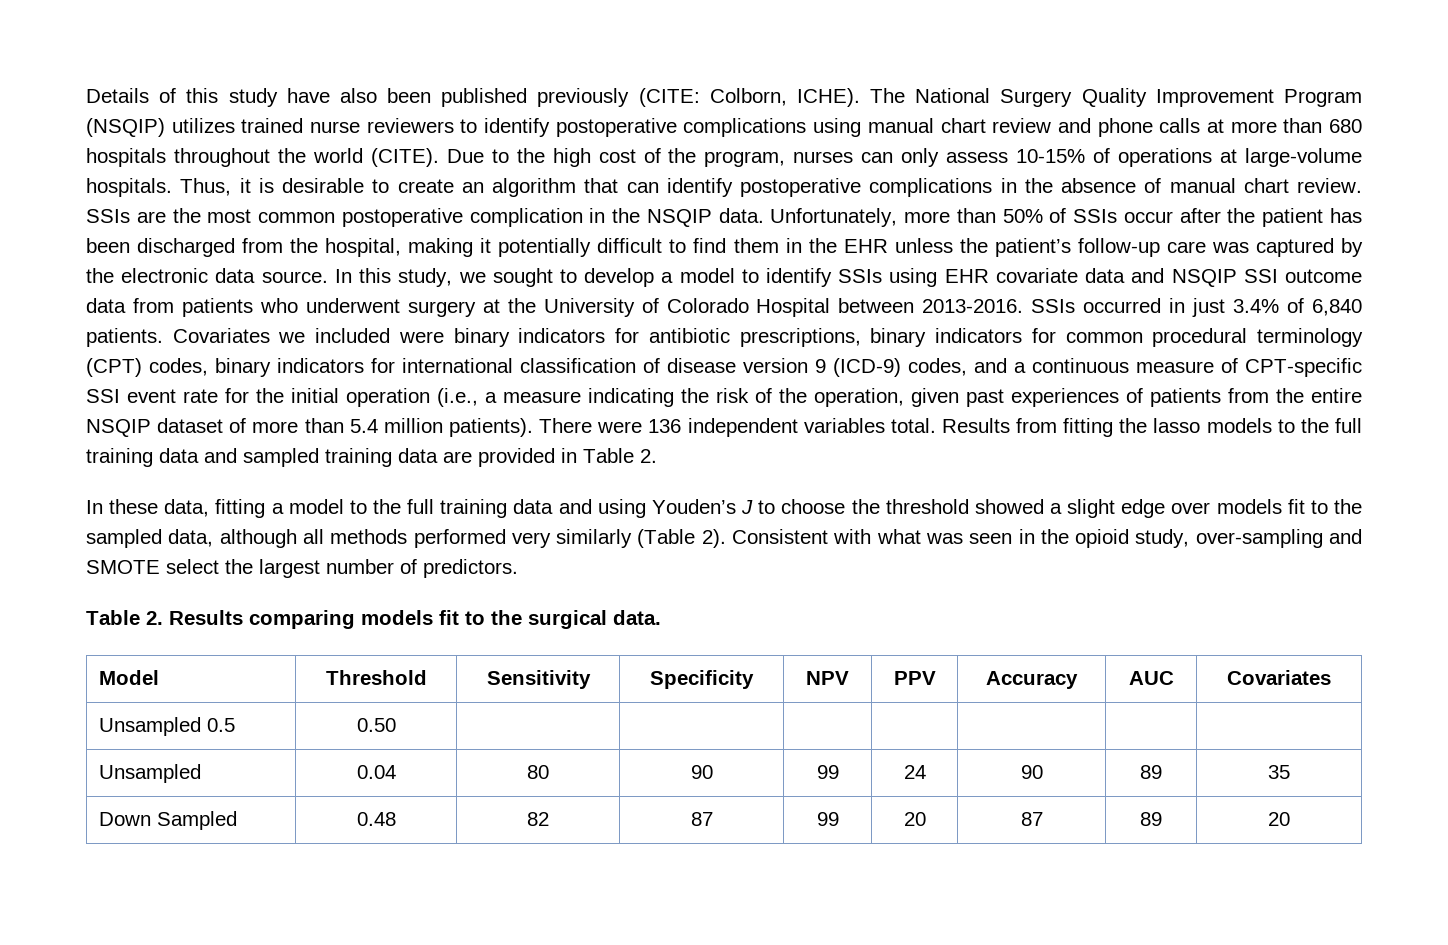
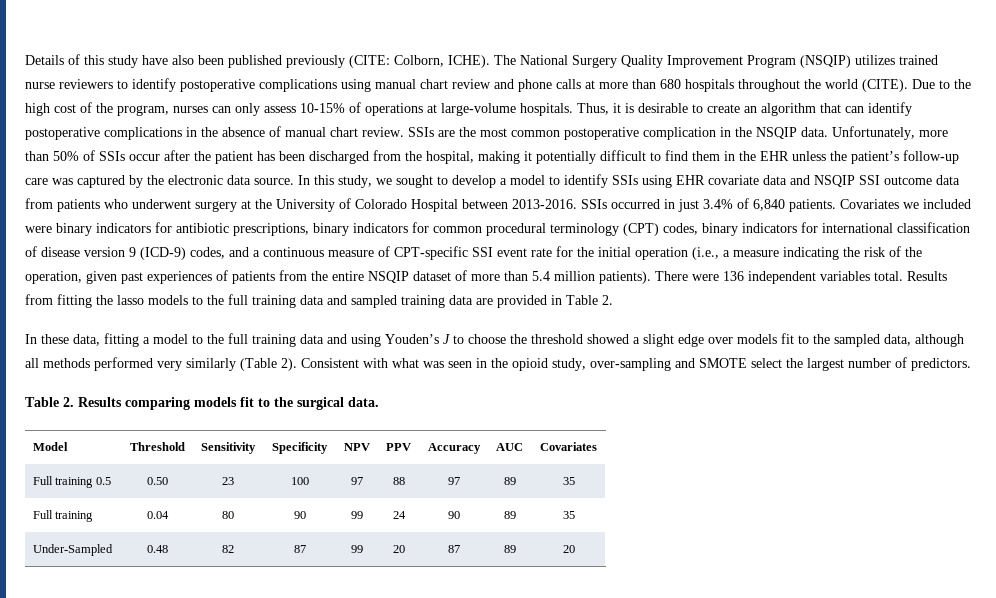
- Unsampled 0.5 | 0.50 | | | | | | |
- Unsampled | 0.04 | 80 | 90 | 99 | 24 | 90 | 89 | 35
+ Full training 0.5 | 0.50 | 23 | 100 | 97 | 88 | 97 | 89 | 35
+ Full training | 0.04 | 80 | 90 | 99 | 24 | 90 | 89 | 35
- Down Sampled | 0.48 | 82 | 87 | 99 | 20 | 87 | 89 | 20
+ Under-Sampled | 0.48 | 82 | 87 | 99 | 20 | 87 | 89 | 20

